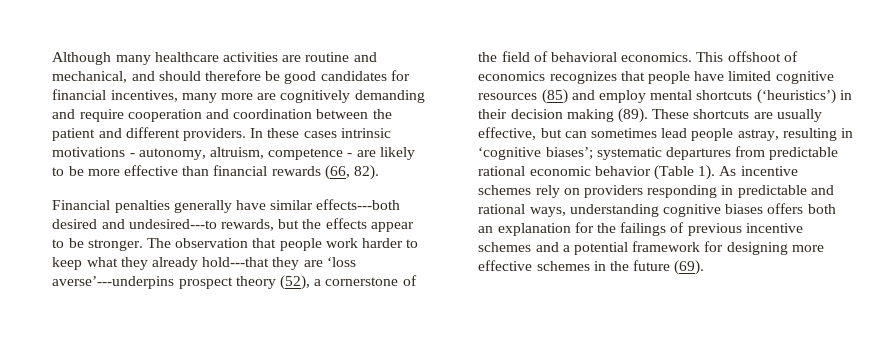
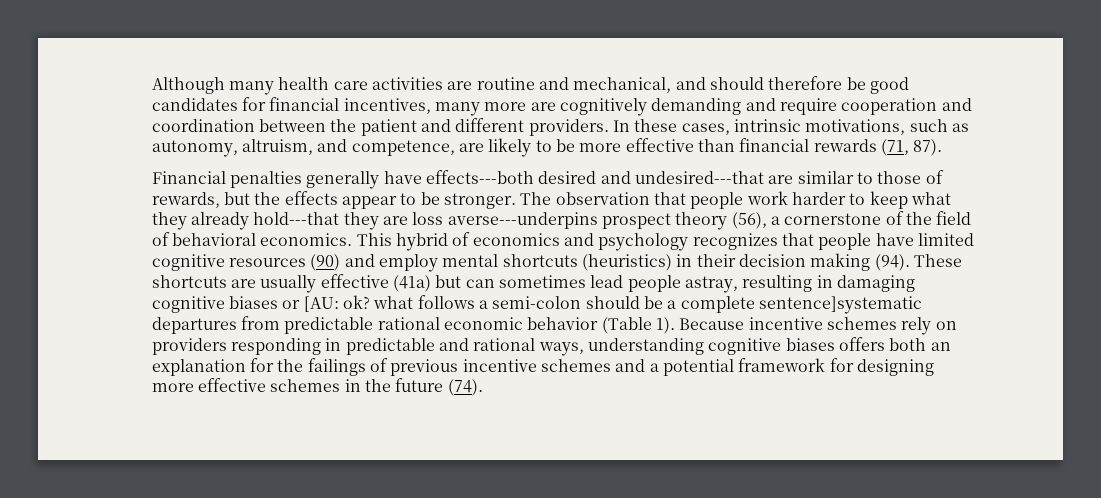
- Although many healthcare activities are routine and mechanical, and should therefore be good candidates for financial incentives, many more are cognitively demanding and require cooperation and coordination between the patient and different providers.
+ Although many health care activities are routine and mechanical, and should therefore be good candidates for financial incentives, many more are cognitively demanding and require cooperation and coordination between the patient and different providers.
- In these cases intrinsic motivations - autonomy, altruism, competence - are likely to be more effective than financial rewards (66, 82).
+ In these cases, intrinsic motivations, such as autonomy, altruism, and competence, are likely to be more effective than financial rewards (71, 87).
- Financial penalties generally have similar effects---both desired and undesired---to rewards, but the effects appear to be stronger.
+ Financial penalties generally have effects---both desired and undesired---that are similar to those of rewards, but the effects appear to be stronger.
- The observation that people work harder to keep what they already hold---that they are ‘loss averse’---underpins prospect theory (52), a cornerstone of the field of behavioral economics.
+ The observation that people work harder to keep what they already hold---that they are loss averse---underpins prospect theory (56), a cornerstone of the field of behavioral economics.
- This offshoot of economics recognizes that people have limited cognitive resources (85) and employ mental shortcuts (‘heuristics’) in their decision making (89).
+ This hybrid of economics and psychology recognizes that people have limited cognitive resources (90) and employ mental shortcuts (heuristics) in their decision making (94).
- These shortcuts are usually effective, but can sometimes lead people astray, resulting in ‘cognitive biases’; systematic departures from predictable rational economic behavior (Table 1).
+ These shortcuts are usually effective (41a) but can sometimes lead people astray, resulting in damaging cognitive biases or [AU: ok? what follows a semi-colon should be a complete sentence]systematic departures from predictable rational economic behavior (Table 1).
- As incentive schemes rely on providers responding in predictable and rational ways, understanding cognitive biases offers both an explanation for the failings of previous incentive schemes and a potential framework for designing more effective schemes in the future (69).
+ Because incentive schemes rely on providers responding in predictable and rational ways, understanding cognitive biases offers both an explanation for the failings of previous incentive schemes and a potential framework for designing more effective schemes in the future (74).

